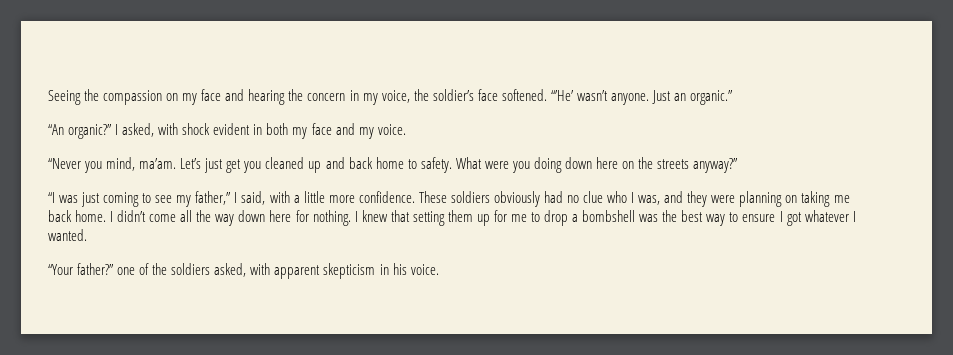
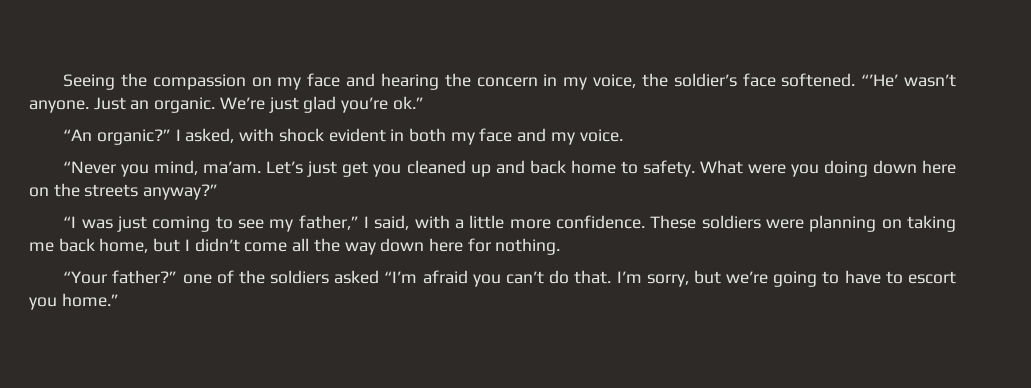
- Just an organic.”
+ Just an organic. We’re just glad you’re ok.”
- These soldiers obviously had no clue who I was, and they were planning on taking me back home. I didn’t come all the way down here for nothing. I knew that setting them up for me to drop a bombshell was the best way to ensure I got whatever I wanted.
+ These soldiers were planning on taking me back home, but I didn’t come all the way down here for nothing.
- “Your father?” one of the soldiers asked, with apparent skepticism in his voice.
+ “Your father?” one of the soldiers asked “I’m afraid you can’t do that. I’m sorry, but we’re going to have to escort you home.”

